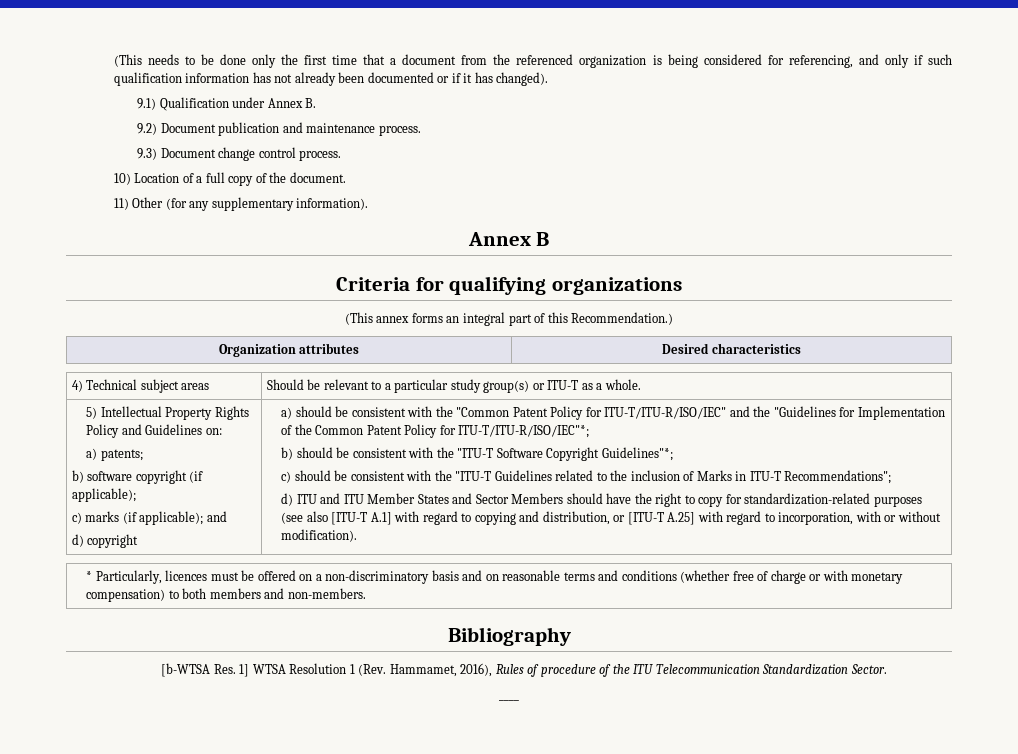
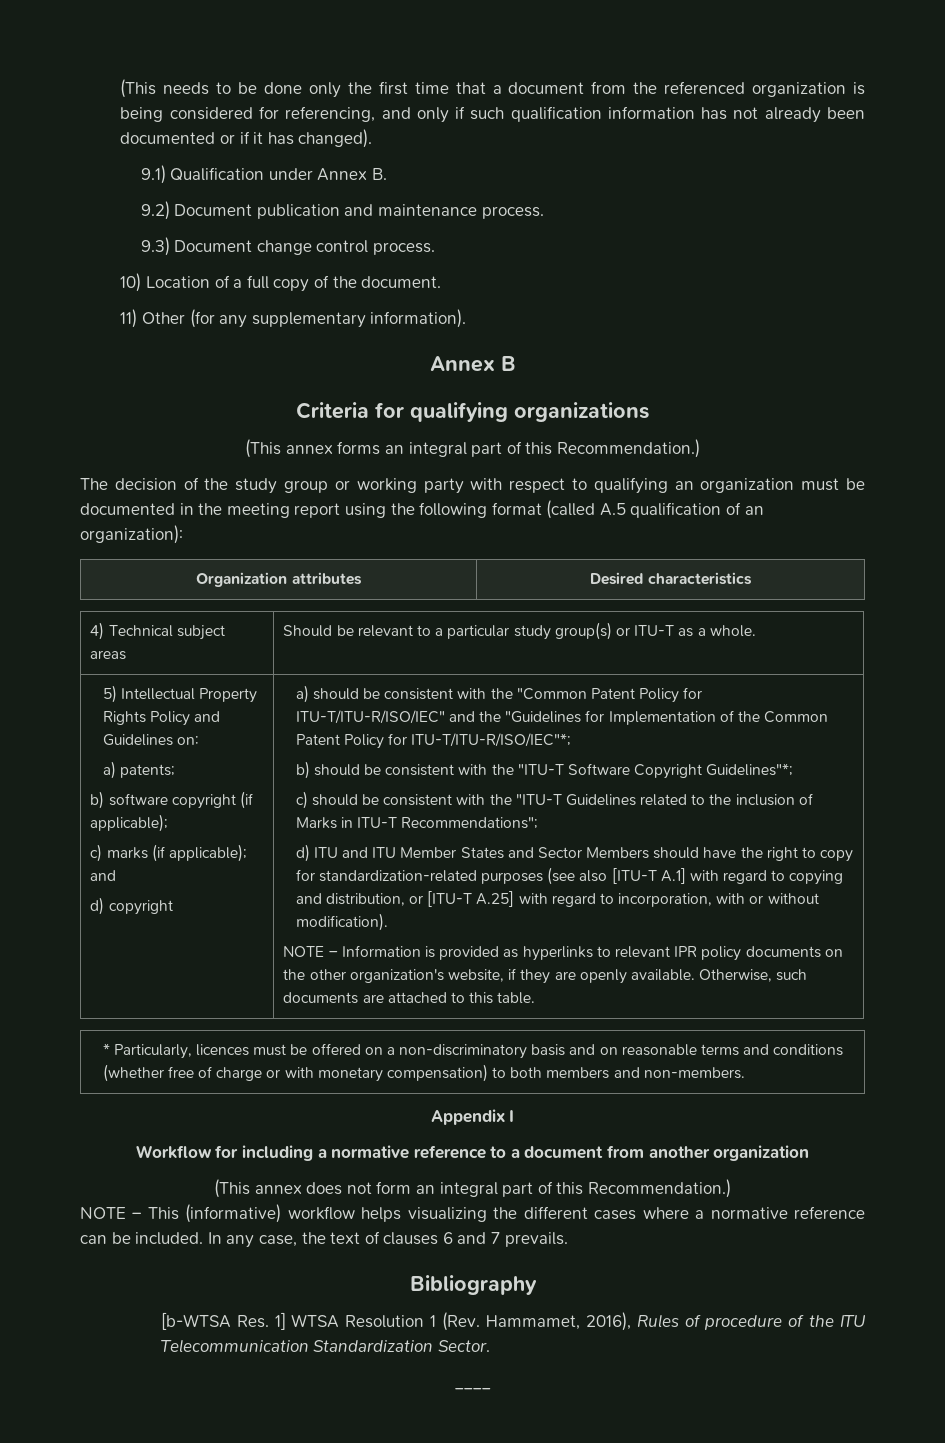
+ The decision of the study group or working party with respect to qualifying an organization must be documented in the meeting report using the following format (called A.5 qualification of an organization):
+ NOTE – Information is provided as hyperlinks to relevant IPR policy documents on the other organization's website, if they are openly available. Otherwise, such documents are attached to this table.
+ Appendix I
+ Workflow for including a normative reference to a document from another organization
+ (This annex does not form an integral part of this Recommendation.)
+ NOTE – This (informative) workflow helps visualizing the different cases where a normative reference can be included. In any case, the text of clauses 6 and 7 prevails.

